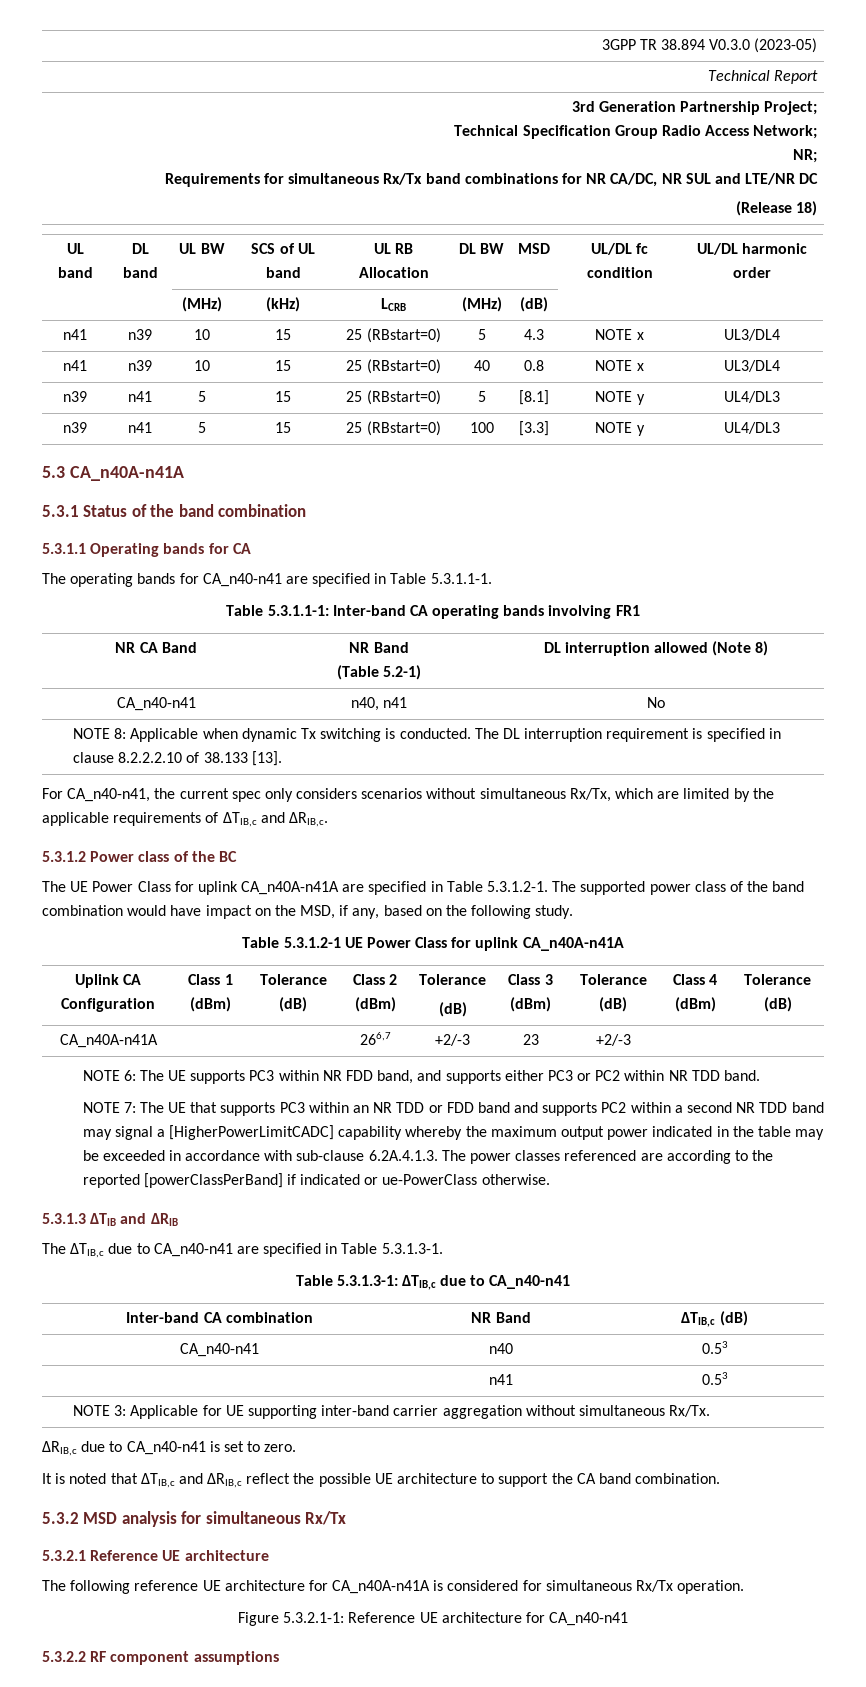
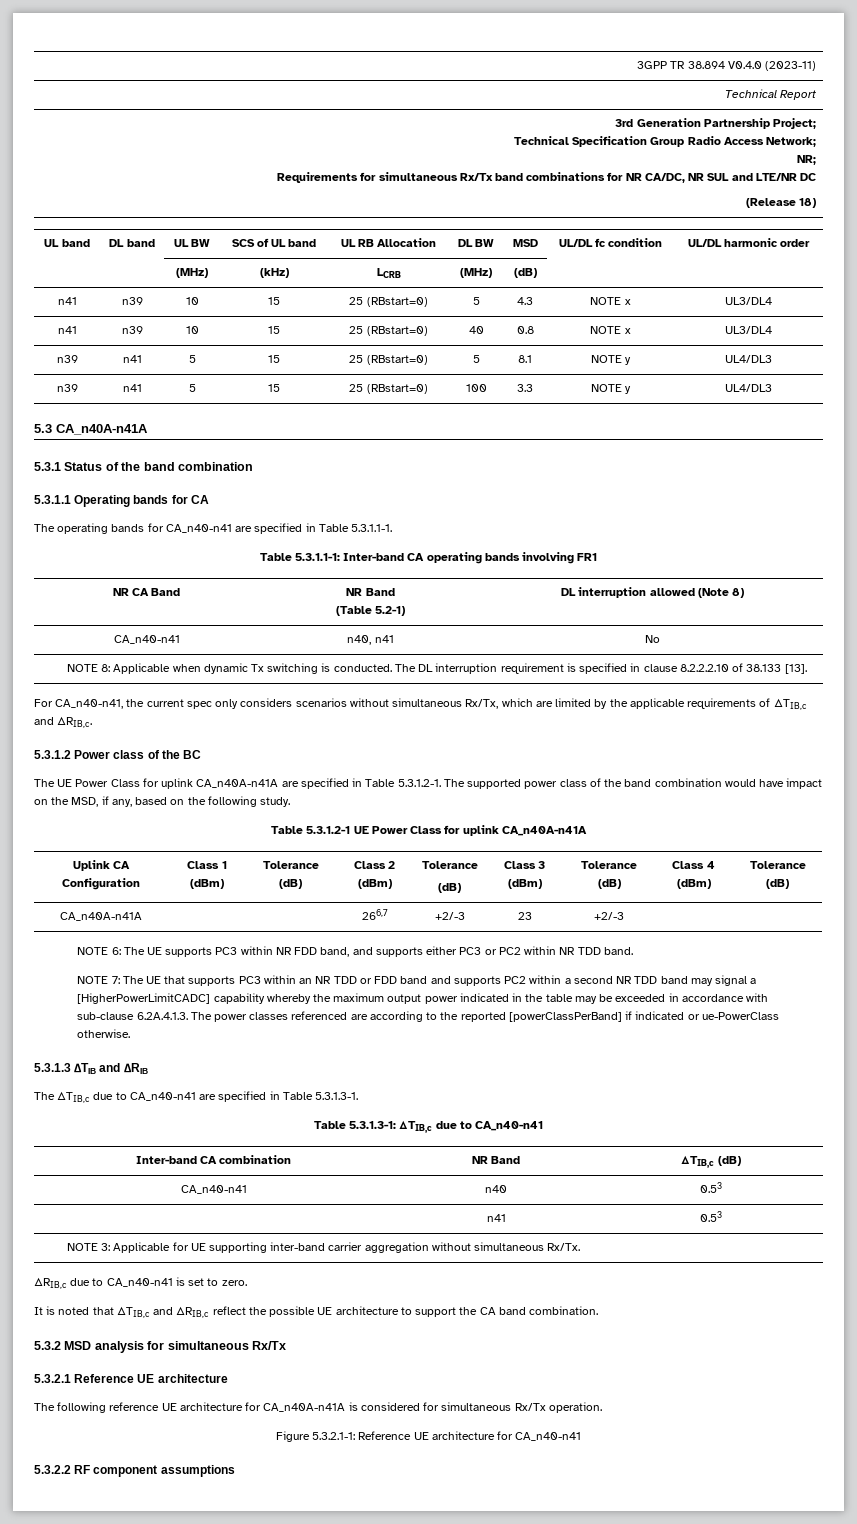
- 3GPP TR 38.894 V0.3.0 (2023-05)
+ 3GPP TR 38.894 V0.4.0 (2023-11)
- n39 | n41 | 5 | 15 | 25 (RBstart=0) | 5 | [8.1] | NOTE y | UL4/DL3
+ n39 | n41 | 5 | 15 | 25 (RBstart=0) | 5 | 8.1 | NOTE y | UL4/DL3
- n39 | n41 | 5 | 15 | 25 (RBstart=0) | 100 | [3.3] | NOTE y | UL4/DL3
+ n39 | n41 | 5 | 15 | 25 (RBstart=0) | 100 | 3.3 | NOTE y | UL4/DL3

